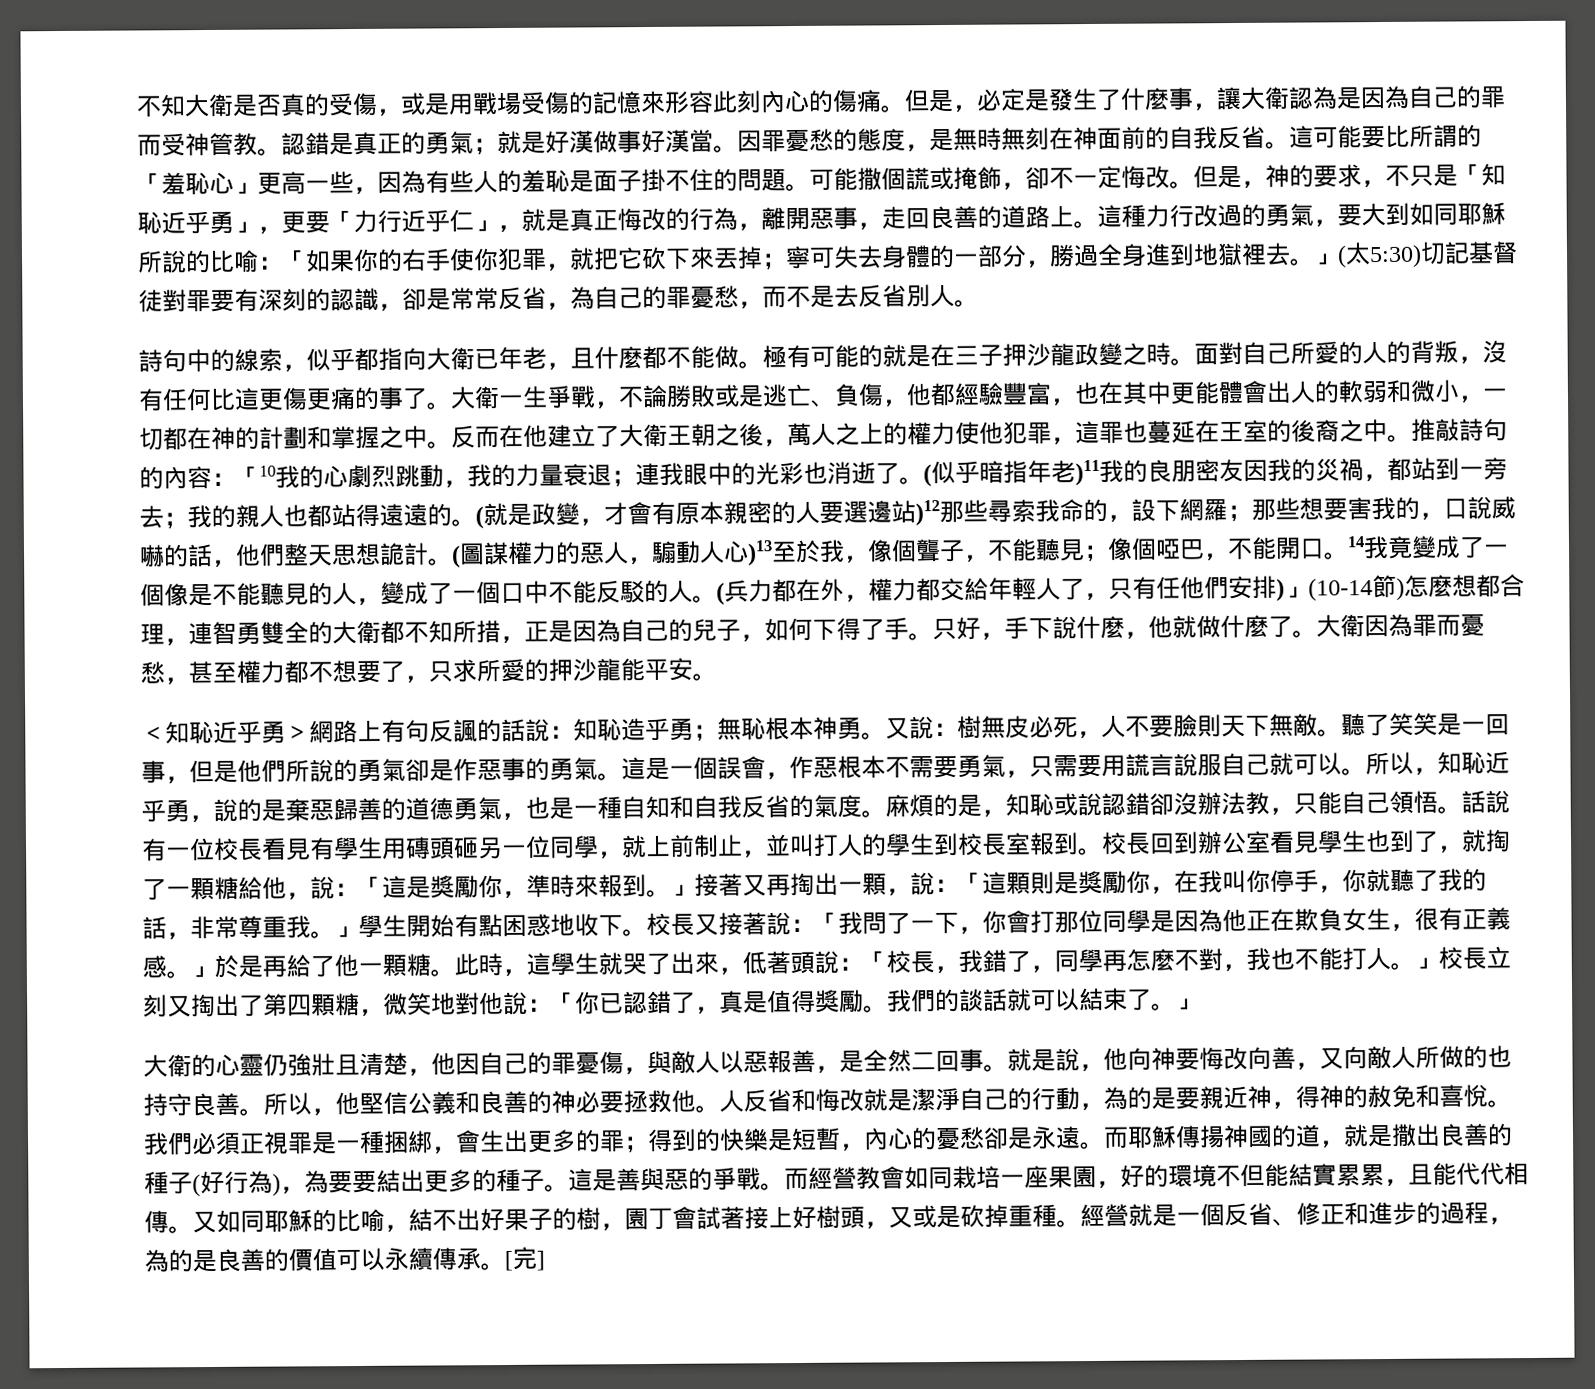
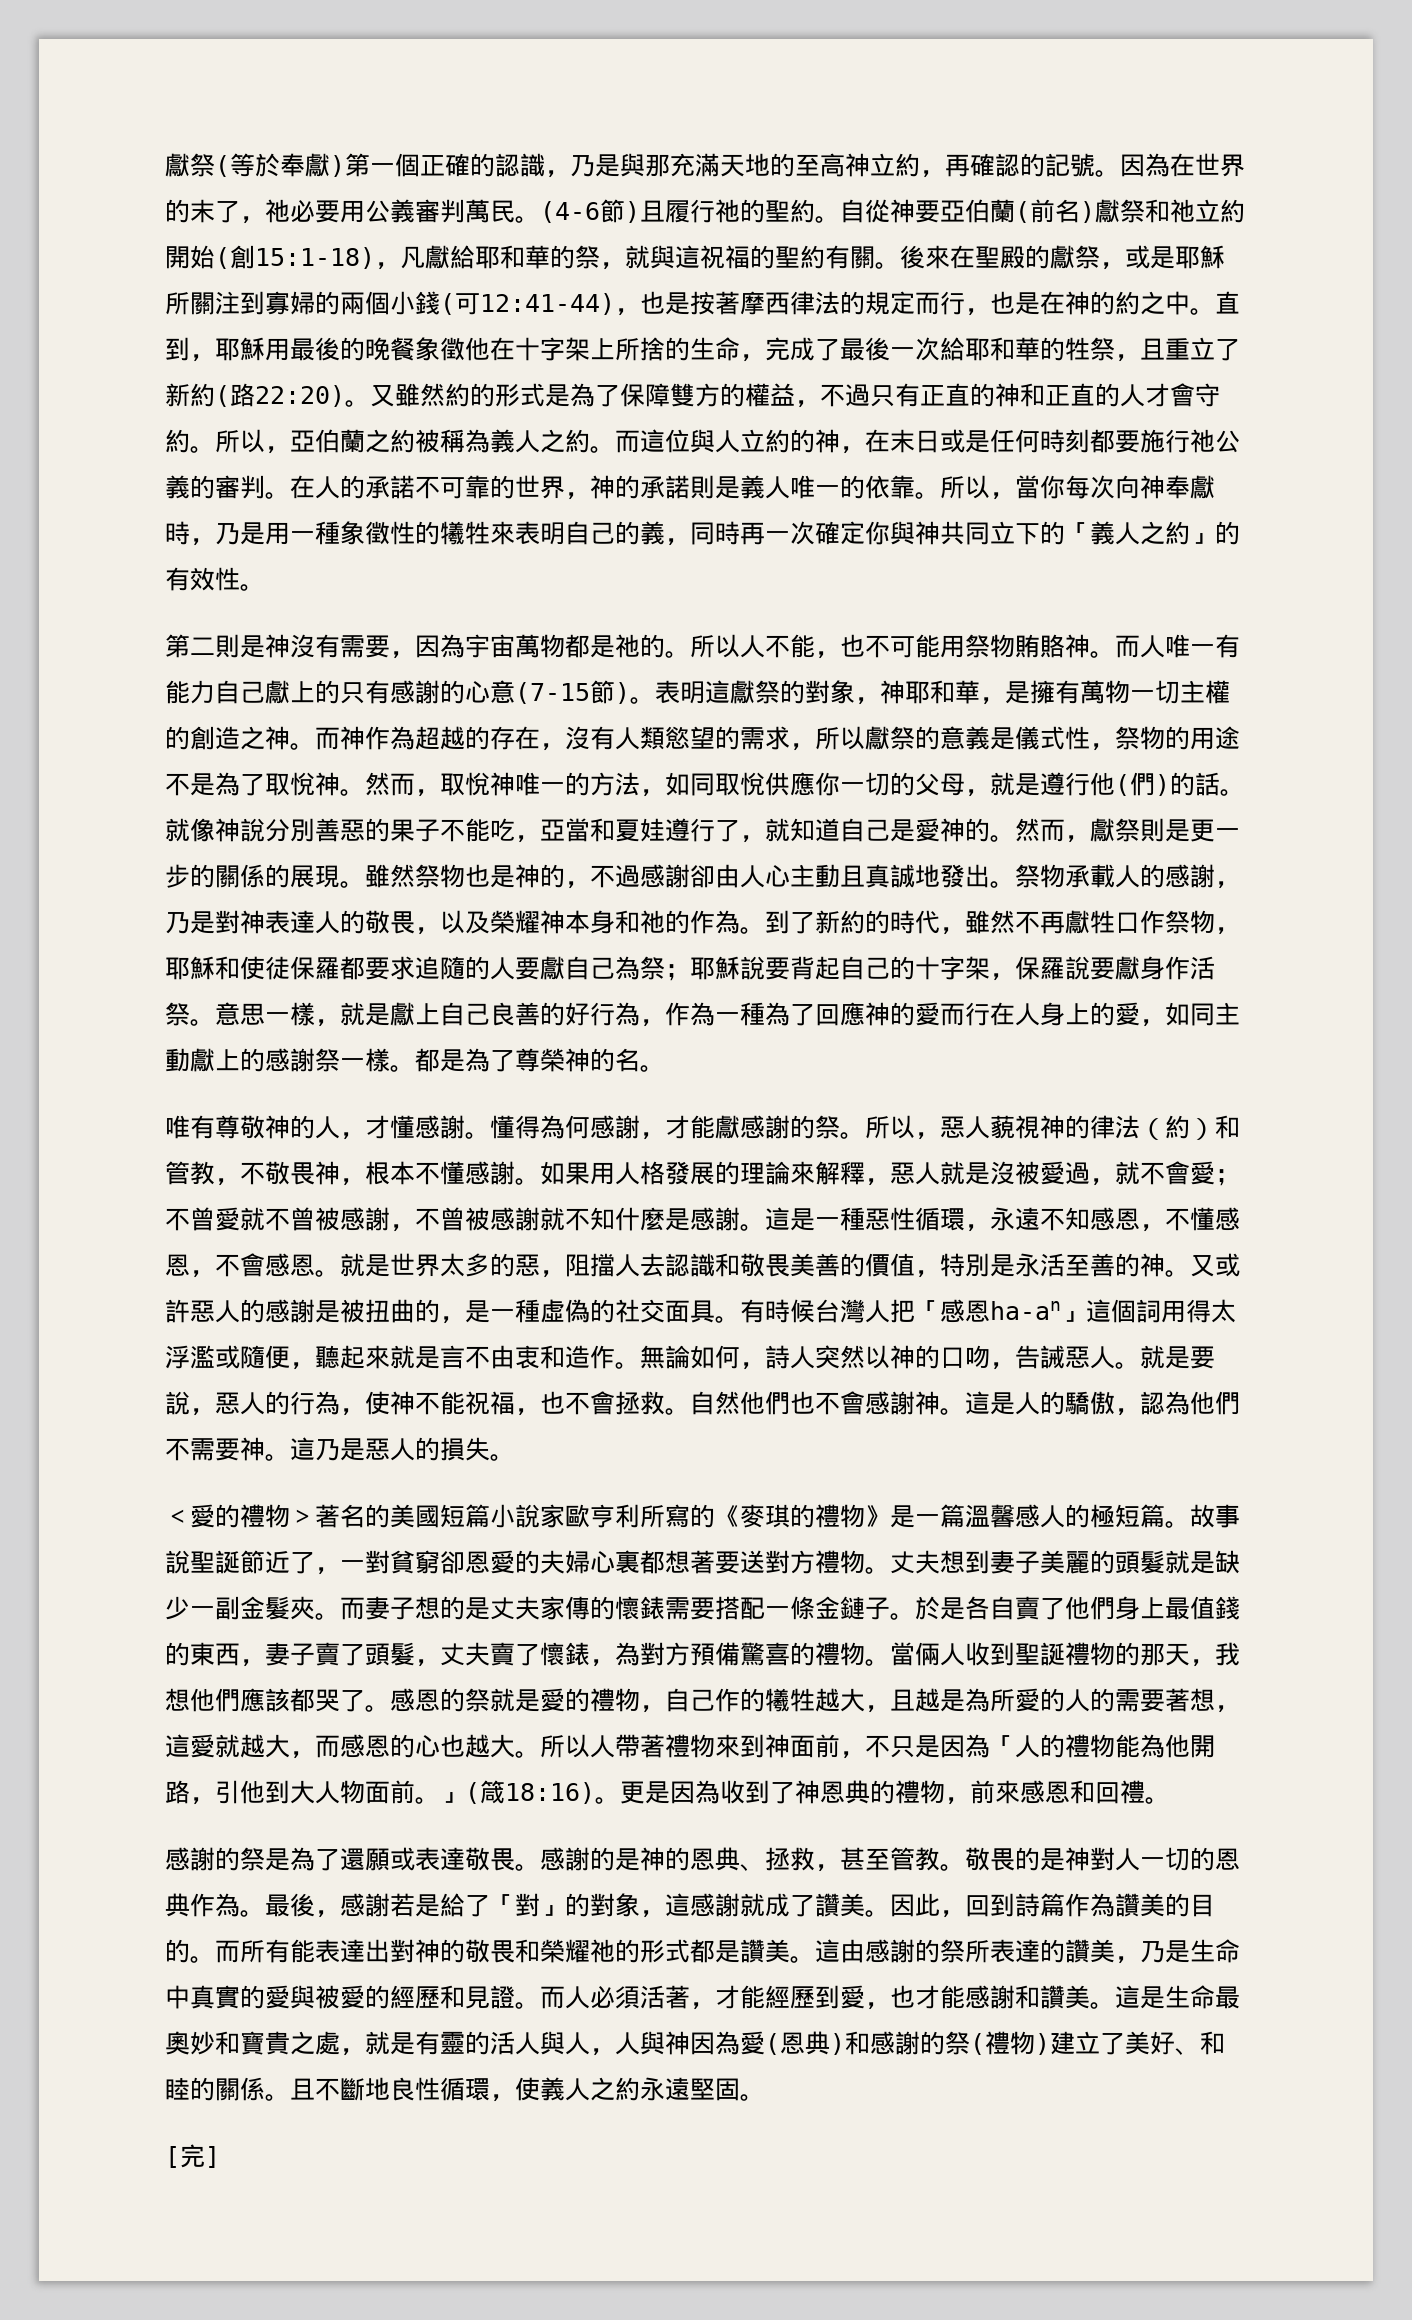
- 不知大衛是否真的受傷，或是用戰場受傷的記憶來形容此刻內心的傷痛。但是，必定是發生了什麼事，讓大衛認為是因為自己的罪而受神管教。認錯是真正的勇氣；就是好漢做事好漢當。因罪憂愁的態度，是無時無刻在神面前的自我反省。這可能要比所謂的「羞恥心」更高一些，因為有些人的羞恥是面子掛不住的問題。可能撒個謊或掩飾，卻不一定悔改。但是，神的要求，不只是「知恥近乎勇」，更要「力行近乎仁」，就是真正悔改的行為，離開惡事，走回良善的道路上。這種力行改過的勇氣，要大到如同耶穌所說的比喻：「如果你的右手使你犯罪，就把它砍下來丟掉；寧可失去身體的一部分，勝過全身進到地獄裡去。」(太5:30)切記基督徒對罪要有深刻的認識，卻是常常反省，為自己的罪憂愁，而不是去反省別人。
- 詩句中的線索，似乎都指向大衛已年老，且什麼都不能做。極有可能的就是在三子押沙龍政變之時。面對自己所愛的人的背叛，沒有任何比這更傷更痛的事了。大衛一生爭戰，不論勝敗或是逃亡、負傷，他都經驗豐富，也在其中更能體會出人的軟弱和微小，一切都在神的計劃和掌握之中。反而在他建立了大衛王朝之後，萬人之上的權力使他犯罪，這罪也蔓延在王室的後裔之中。推敲詩句的內容：「10我的心劇烈跳動，我的力量衰退；連我眼中的光彩也消逝了。(似乎暗指年老)11我的良朋密友因我的災禍，都站到一旁去；我的親人也都站得遠遠的。(就是政變，才會有原本親密的人要選邊站)12那些尋索我命的，設下網羅；那些想要害我的，口說威嚇的話，他們整天思想詭計。(圖謀權力的惡人，騸動人心)13至於我，像個聾子，不能聽見；像個啞巴，不能開口。14我竟變成了一個像是不能聽見的人，變成了一個口中不能反駁的人。(兵力都在外，權力都交給年輕人了，只有任他們安排)」(10-14節)怎麼想都合理，連智勇雙全的大衛都不知所措，正是因為自己的兒子，如何下得了手。只好，手下說什麼，他就做什麼了。大衛因為罪而憂愁，甚至權力都不想要了，只求所愛的押沙龍能平安。
- ＜知恥近乎勇＞網路上有句反諷的話說：知恥造乎勇；無恥根本神勇。又說：樹無皮必死，人不要臉則天下無敵。聽了笑笑是一回事，但是他們所說的勇氣卻是作惡事的勇氣。這是一個誤會，作惡根本不需要勇氣，只需要用謊言說服自己就可以。所以，知恥近乎勇，說的是棄惡歸善的道德勇氣，也是一種自知和自我反省的氣度。麻煩的是，知恥或說認錯卻沒辦法教，只能自己領悟。話說有一位校長看見有學生用磚頭砸另一位同學，就上前制止，並叫打人的學生到校長室報到。校長回到辦公室看見學生也到了，就掏了一顆糖給他，說：「這是獎勵你，準時來報到。」接著又再掏出一顆，說：「這顆則是獎勵你，在我叫你停手，你就聽了我的話，非常尊重我。」學生開始有點困惑地收下。校長又接著說：「我問了一下，你會打那位同學是因為他正在欺負女生，很有正義感。」於是再給了他一顆糖。此時，這學生就哭了出來，低著頭說：「校長，我錯了，同學再怎麼不對，我也不能打人。」校長立刻又掏出了第四顆糖，微笑地對他說：「你已認錯了，真是值得獎勵。我們的談話就可以結束了。」
- 大衛的心靈仍強壯且清楚，他因自己的罪憂傷，與敵人以惡報善，是全然二回事。就是說，他向神要悔改向善，又向敵人所做的也持守良善。所以，他堅信公義和良善的神必要拯救他。人反省和悔改就是潔淨自己的行動，為的是要親近神，得神的赦免和喜悅。我們必須正視罪是一種捆綁，會生出更多的罪；得到的快樂是短暫，內心的憂愁卻是永遠。而耶穌傳揚神國的道，就是撒出良善的種子(好行為)，為要要結出更多的種子。這是善與惡的爭戰。而經營教會如同栽培一座果園，好的環境不但能結實累累，且能代代相傳。又如同耶穌的比喻，結不出好果子的樹，園丁會試著接上好樹頭，又或是砍掉重種。經營就是一個反省、修正和進步的過程，為的是良善的價值可以永續傳承。[完]
+ 獻祭(等於奉獻)第一個正確的認識，乃是與那充滿天地的至高神立約，再確認的記號。因為在世界的末了，祂必要用公義審判萬民。(4-6節)且履行祂的聖約。自從神要亞伯蘭(前名)獻祭和祂立約開始(創15:1-18)，凡獻給耶和華的祭，就與這祝福的聖約有關。後來在聖殿的獻祭，或是耶穌所關注到寡婦的兩個小錢(可12:41-44)，也是按著摩西律法的規定而行，也是在神的約之中。直到，耶穌用最後的晚餐象徵他在十字架上所捨的生命，完成了最後一次給耶和華的牲祭，且重立了新約(路22:20)。又雖然約的形式是為了保障雙方的權益，不過只有正直的神和正直的人才會守約。所以，亞伯蘭之約被稱為義人之約。而這位與人立約的神，在末日或是任何時刻都要施行祂公義的審判。在人的承諾不可靠的世界，神的承諾則是義人唯一的依靠。所以，當你每次向神奉獻時，乃是用一種象徵性的犧牲來表明自己的義，同時再一次確定你與神共同立下的「義人之約」的有效性。
+ 第二則是神沒有需要，因為宇宙萬物都是祂的。所以人不能，也不可能用祭物賄賂神。而人唯一有能力自己獻上的只有感謝的心意(7-15節)。表明這獻祭的對象，神耶和華，是擁有萬物一切主權的創造之神。而神作為超越的存在，沒有人類慾望的需求，所以獻祭的意義是儀式性，祭物的用途不是為了取悅神。然而，取悅神唯一的方法，如同取悅供應你一切的父母，就是遵行他(們)的話。就像神說分別善惡的果子不能吃，亞當和夏娃遵行了，就知道自己是愛神的。然而，獻祭則是更一步的關係的展現。雖然祭物也是神的，不過感謝卻由人心主動且真誠地發出。祭物承載人的感謝，乃是對神表達人的敬畏，以及榮耀神本身和祂的作為。到了新約的時代，雖然不再獻牲口作祭物，耶穌和使徒保羅都要求追隨的人要獻自己為祭；耶穌說要背起自己的十字架，保羅說要獻身作活祭。意思一樣，就是獻上自己良善的好行為，作為一種為了回應神的愛而行在人身上的愛，如同主動獻上的感謝祭一樣。都是為了尊榮神的名。
+ 唯有尊敬神的人，才懂感謝。懂得為何感謝，才能獻感謝的祭。所以，惡人藐視神的律法（約）和管教，不敬畏神，根本不懂感謝。如果用人格發展的理論來解釋，惡人就是沒被愛過，就不會愛；不曾愛就不曾被感謝，不曾被感謝就不知什麼是感謝。這是一種惡性循環，永遠不知感恩，不懂感恩，不會感恩。就是世界太多的惡，阻擋人去認識和敬畏美善的價值，特別是永活至善的神。又或許惡人的感謝是被扭曲的，是一種虛偽的社交面具。有時候台灣人把「感恩ha-an」這個詞用得太浮濫或隨便，聽起來就是言不由衷和造作。無論如何，詩人突然以神的口吻，告誡惡人。就是要說，惡人的行為，使神不能祝福，也不會拯救。自然他們也不會感謝神。這是人的驕傲，認為他們不需要神。這乃是惡人的損失。
+ ＜愛的禮物＞著名的美國短篇小說家歐亨利所寫的《麥琪的禮物》是一篇溫馨感人的極短篇。故事說聖誕節近了，一對貧窮卻恩愛的夫婦心裏都想著要送對方禮物。丈夫想到妻子美麗的頭髮就是缺少一副金髮夾。而妻子想的是丈夫家傳的懷錶需要搭配一條金鏈子。於是各自賣了他們身上最值錢的東西，妻子賣了頭髮，丈夫賣了懷錶，為對方預備驚喜的禮物。當倆人收到聖誕禮物的那天，我想他們應該都哭了。感恩的祭就是愛的禮物，自己作的犧牲越大，且越是為所愛的人的需要著想，這愛就越大，而感恩的心也越大。所以人帶著禮物來到神面前，不只是因為「人的禮物能為他開路，引他到大人物面前。」(箴18:16)。更是因為收到了神恩典的禮物，前來感恩和回禮。
+ 感謝的祭是為了還願或表達敬畏。感謝的是神的恩典、拯救，甚至管教。敬畏的是神對人一切的恩典作為。最後，感謝若是給了「對」的對象，這感謝就成了讚美。因此，回到詩篇作為讚美的目的。而所有能表達出對神的敬畏和榮耀祂的形式都是讚美。這由感謝的祭所表達的讚美，乃是生命中真實的愛與被愛的經歷和見證。而人必須活著，才能經歷到愛，也才能感謝和讚美。這是生命最奧妙和寶貴之處，就是有靈的活人與人，人與神因為愛(恩典)和感謝的祭(禮物)建立了美好、和睦的關係。且不斷地良性循環，使義人之約永遠堅固。
+ [完]

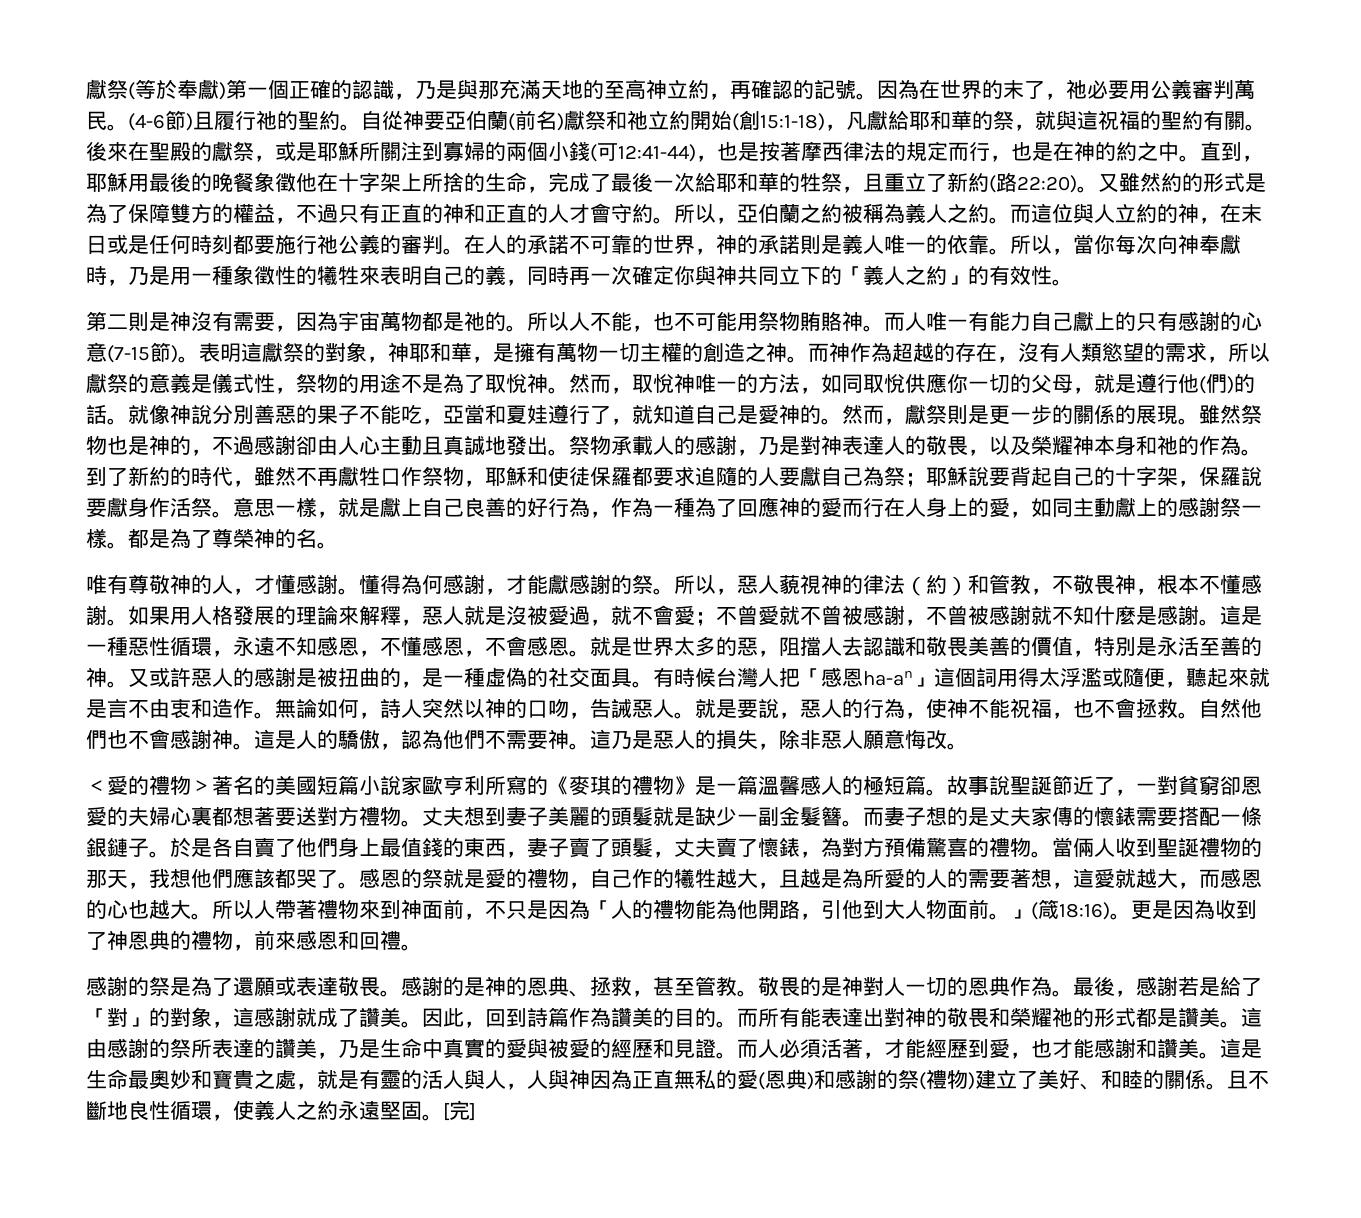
- 這乃是惡人的損失。
+ 這乃是惡人的損失，除非惡人願意悔改。
- 丈夫想到妻子美麗的頭髮就是缺少一副金髮夾。
+ 丈夫想到妻子美麗的頭髮就是缺少一副金髮簪。
- 而妻子想的是丈夫家傳的懷錶需要搭配一條金鏈子。
+ 而妻子想的是丈夫家傳的懷錶需要搭配一條銀鏈子。
- 這是生命最奧妙和寶貴之處，就是有靈的活人與人，人與神因為愛(恩典)和感謝的祭(禮物)建立了美好、和睦的關係。
+ 這是生命最奧妙和寶貴之處，就是有靈的活人與人，人與神因為正直無私的愛(恩典)和感謝的祭(禮物)建立了美好、和睦的關係。
- 且不斷地良性循環，使義人之約永遠堅固。
- [完]
+ 且不斷地良性循環，使義人之約永遠堅固。[完]

